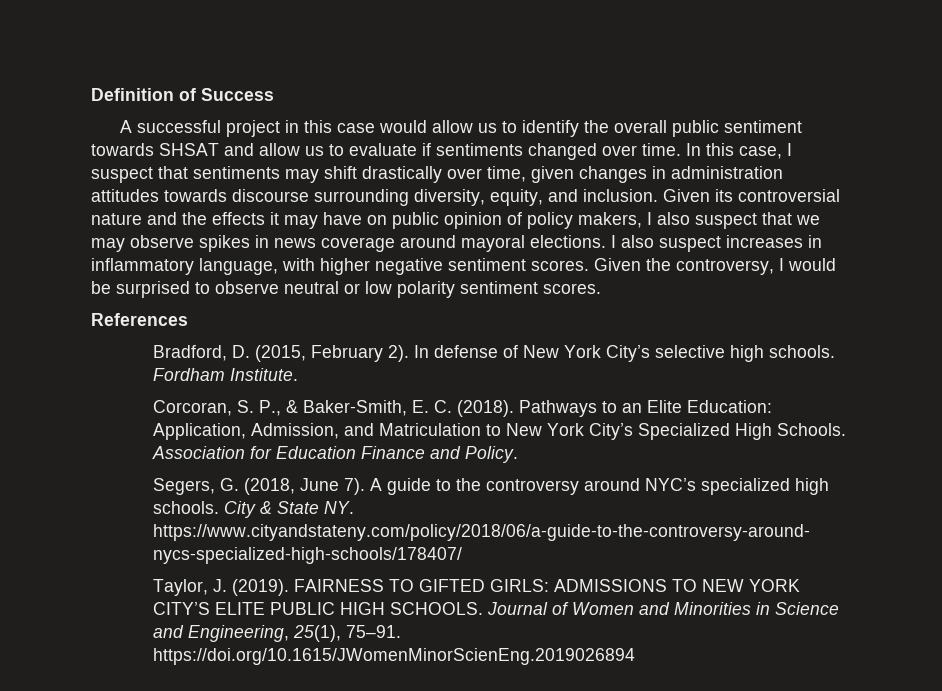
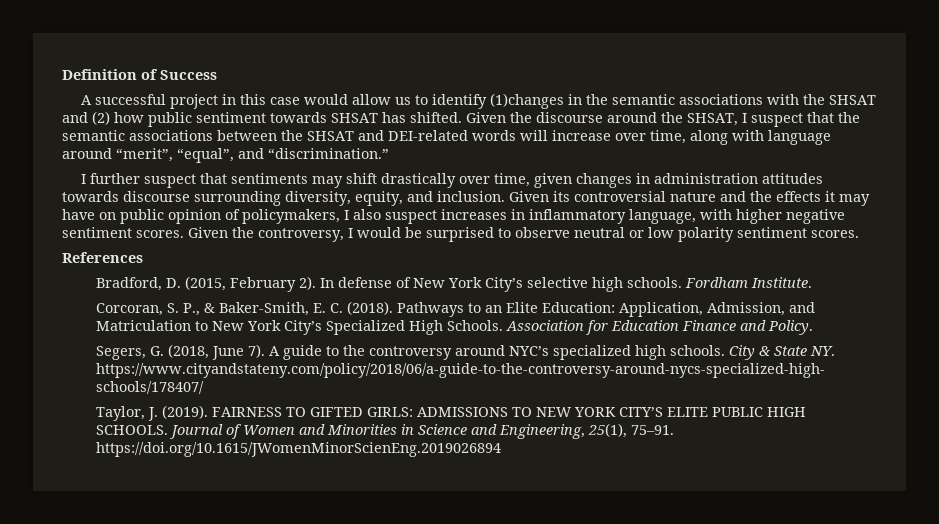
- A successful project in this case would allow us to identify the overall public sentiment towards SHSAT and allow us to evaluate if sentiments changed over time. In this case, I suspect that sentiments may shift drastically over time, given changes in administration attitudes towards discourse surrounding diversity, equity, and inclusion.
+ A successful project in this case would allow us to identify (1)changes in the semantic associations with the SHSAT and (2) how public sentiment towards SHSAT has shifted. Given the discourse around the SHSAT, I suspect that the semantic associations between the SHSAT and DEI-related words will increase over time, along with language around “merit”, “equal”, and “discrimination.”
+ I further suspect that sentiments may shift drastically over time, given changes in administration attitudes towards discourse surrounding diversity, equity, and inclusion.
- Given its controversial nature and the effects it may have on public opinion of policy makers, I also suspect that we may observe spikes in news coverage around mayoral elections. I also suspect increases in inflammatory language, with higher negative sentiment scores.
+ Given its controversial nature and the effects it may have on public opinion of policymakers, I also suspect increases in inflammatory language, with higher negative sentiment scores.

